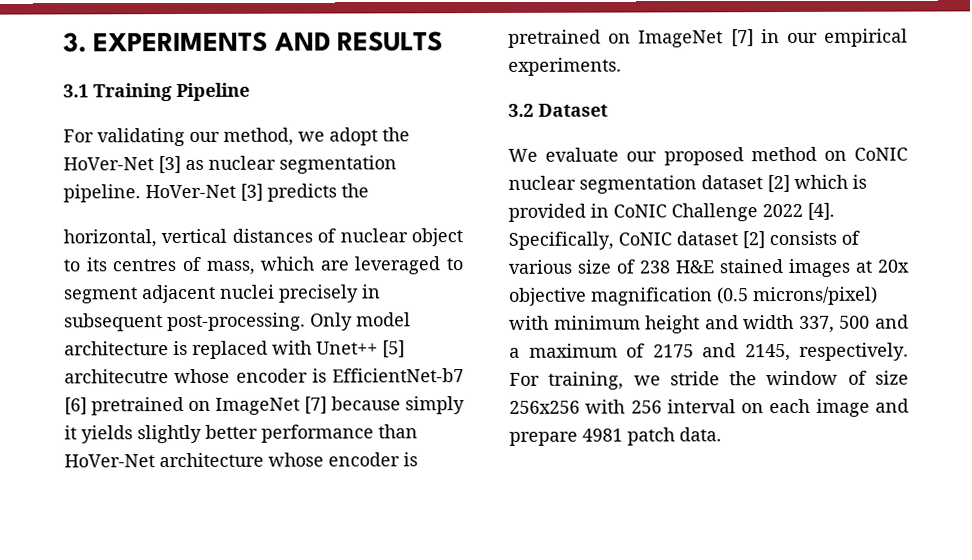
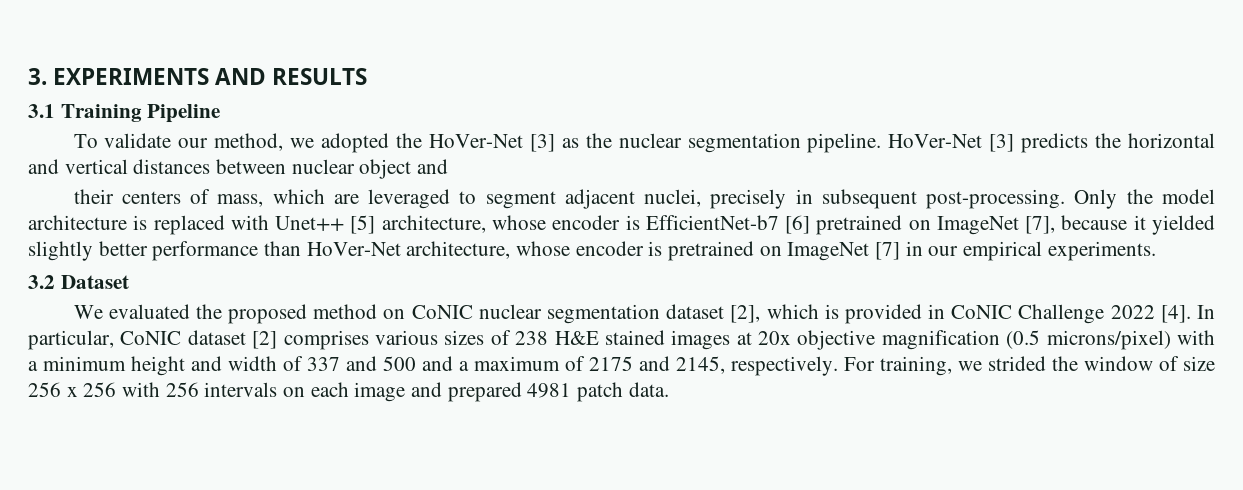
- For validating our method, we adopt the HoVer-Net [3] as nuclear segmentation pipeline.
+ To validate our method, we adopted the HoVer-Net [3] as the nuclear segmentation pipeline.
- HoVer-Net [3] predicts the
- horizontal, vertical distances of nuclear object to its centres of mass, which are leveraged to segment adjacent nuclei precisely in subsequent post-processing.
+ HoVer-Net [3] predicts the horizontal and vertical distances between nuclear object and
+ their centers of mass, which are leveraged to segment adjacent nuclei, precisely in subsequent post-processing.
- Only model architecture is replaced with Unet++ [5] architecutre whose encoder is EfficientNet-b7 [6] pretrained on ImageNet [7] because simply it yields slightly better performance than HoVer-Net architecture whose encoder is pretrained on ImageNet [7] in our empirical experiments.
+ Only the model architecture is replaced with Unet++ [5] architecture, whose encoder is EfficientNet-b7 [6] pretrained on ImageNet [7], because it yielded slightly better performance than HoVer-Net architecture, whose encoder is pretrained on ImageNet [7] in our empirical experiments.
- We evaluate our proposed method on CoNIC nuclear segmentation dataset [2] which is provided in CoNIC Challenge 2022 [4].
+ We evaluated the proposed method on CoNIC nuclear segmentation dataset [2], which is provided in CoNIC Challenge 2022 [4].
- Specifically, CoNIC dataset [2] consists of various size of 238 H&E stained images at 20x objective magnification (0.5 microns/pixel) with minimum height and width 337, 500 and a maximum of 2175 and 2145, respectively.
+ In particular, CoNIC dataset [2] comprises various sizes of 238 H&E stained images at 20x objective magnification (0.5 microns/pixel) with a minimum height and width of 337 and 500 and a maximum of 2175 and 2145, respectively.
- For training, we stride the window of size 256x256 with 256 interval on each image and prepare 4981 patch data.
+ For training, we strided the window of size 256 x 256 with 256 intervals on each image and prepared 4981 patch data.

